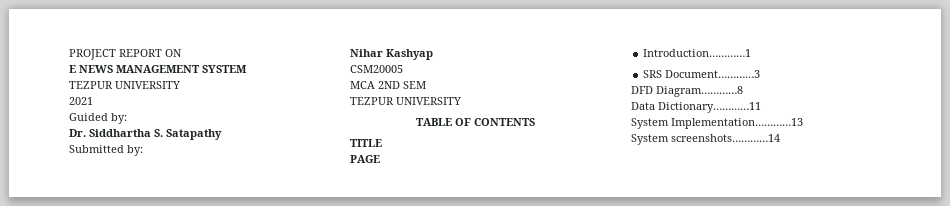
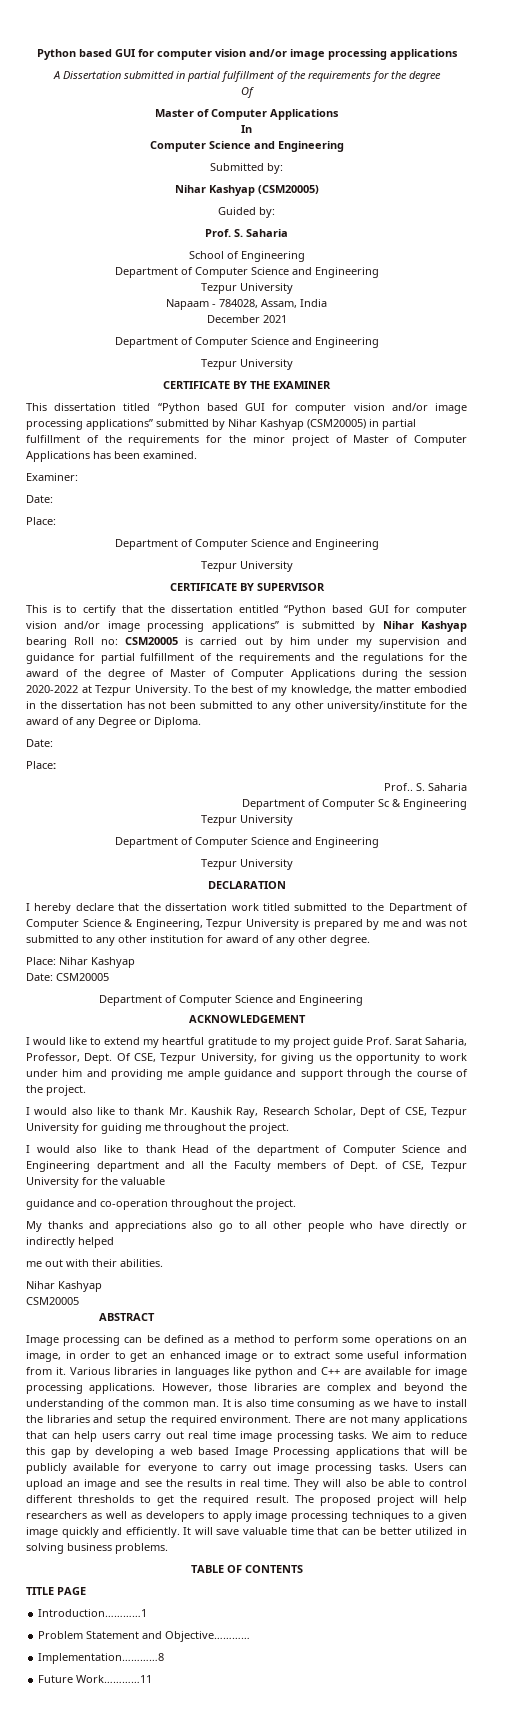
- PROJECT REPORT ON
- E NEWS MANAGEMENT SYSTEM
- TEZPUR UNIVERSITY
- 2021
+ Python based GUI for computer vision and/or image processing applications
+ A Dissertation submitted in partial fulfillment of the requirements for the degree
+ Of
+ Master of Computer Applications
+ In
+ Computer Science and Engineering
+ Submitted by:
+ Nihar Kashyap (CSM20005)
  Guided by:
- Dr. Siddhartha S. Satapathy
- Submitted by:
+ Prof. S. Saharia
+ School of Engineering
+ Department of Computer Science and Engineering
+ Tezpur University
+ Napaam - 784028, Assam, India
+ December 2021
+ Department of Computer Science and Engineering
+ Tezpur University
+ CERTIFICATE BY THE EXAMINER
+ This dissertation titled “Python based GUI for computer vision and/or image processing applications” submitted by Nihar Kashyap (CSM20005) in partial fulfillment of the requirements for the minor project of Master of Computer Applications has been examined.
+ Examiner:
+ Date:
+ Place:
+ Department of Computer Science and Engineering
+ Tezpur University
+ CERTIFICATE BY SUPERVISOR
+ This is to certify that the dissertation entitled “Python based GUI for computer vision and/or image processing applications” is submitted by Nihar Kashyap bearing Roll no: CSM20005 is carried out by him under my supervision and guidance for partial fulfillment of the requirements and the regulations for the award of the degree of Master of Computer Applications during the session 2020-2022 at Tezpur University. To the best of my knowledge, the matter embodied in the dissertation has not been submitted to any other university/institute for the award of any Degree or Diploma.
+ Date:
+ Place:
+ Prof.. S. Saharia
+ Department of Computer Sc & Engineering
+ Tezpur University
+ Department of Computer Science and Engineering
+ Tezpur University
+ DECLARATION
+ I hereby declare that the dissertation work titled submitted to the Department of Computer Science & Engineering, Tezpur University is prepared by me and was not submitted to any other institution for award of any other degree.
+ Place: Nihar Kashyap
+ Date: CSM20005
+ Department of Computer Science and Engineering
+ ACKNOWLEDGEMENT
+ I would like to extend my heartful gratitude to my project guide Prof. Sarat Saharia, Professor, Dept. Of CSE, Tezpur University, for giving us the opportunity to work under him and providing me ample guidance and support through the course of the project.
+ I would also like to thank Mr. Kaushik Ray, Research Scholar, Dept of CSE, Tezpur University for guiding me throughout the project.
+ I would also like to thank Head of the department of Computer Science and Engineering department and all the Faculty members of Dept. of CSE, Tezpur University for the valuable
+ guidance and co-operation throughout the project.
+ My thanks and appreciations also go to all other people who have directly or indirectly helped
+ me out with their abilities.
  Nihar Kashyap
  CSM20005
- MCA 2ND SEM
- TEZPUR UNIVERSITY
+ ABSTRACT
+ Image processing can be defined as a method to perform some operations on an image, in order to get an enhanced image or to extract some useful information from it. Various libraries in languages like python and C++ are available for image processing applications. However, those libraries are complex and beyond the understanding of the common man. It is also time consuming as we have to install the libraries and setup the required environment. There are not many applications that can help users carry out real time image processing tasks. We aim to reduce this gap by developing a web based Image Processing applications that will be publicly available for everyone to carry out image processing tasks. Users can upload an image and see the results in real time. They will also be able to control different thresholds to get the required result. The proposed project will help researchers as well as developers to apply image processing techniques to a given image quickly and efficiently. It will save valuable time that can be better utilized in solving business problems.
- TITLE
- PAGE
+ TITLE PAGE
- SRS Document…………3
- DFD Diagram…………8
- Data Dictionary…………11
- System Implementation…………13
- System screenshots…………14
+ Problem Statement and Objective…………
+ Implementation…………8
+ Future Work…………11

